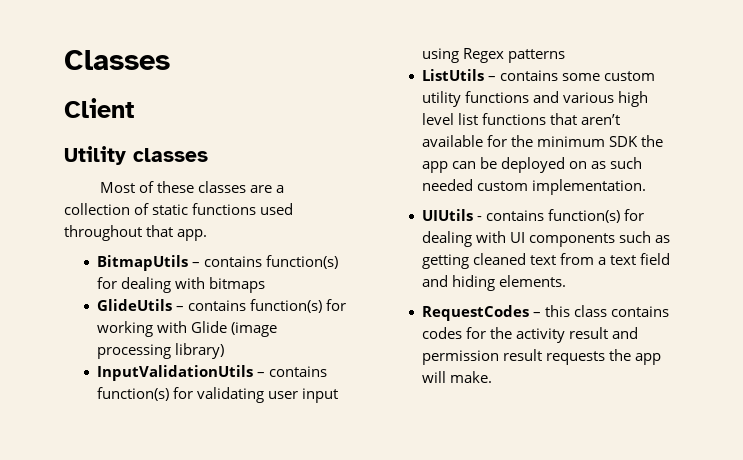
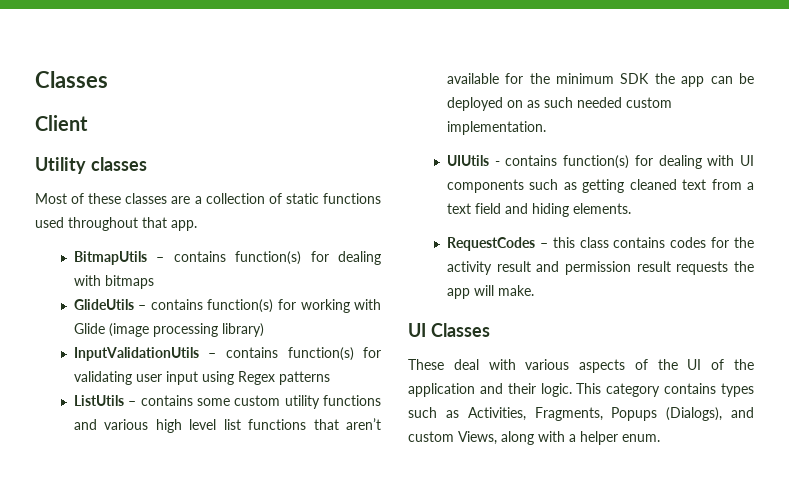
+ UI Classes
+ These deal with various aspects of the UI of the application and their logic. This category contains types such as Activities, Fragments, Popups (Dialogs), and custom Views, along with a helper enum.

